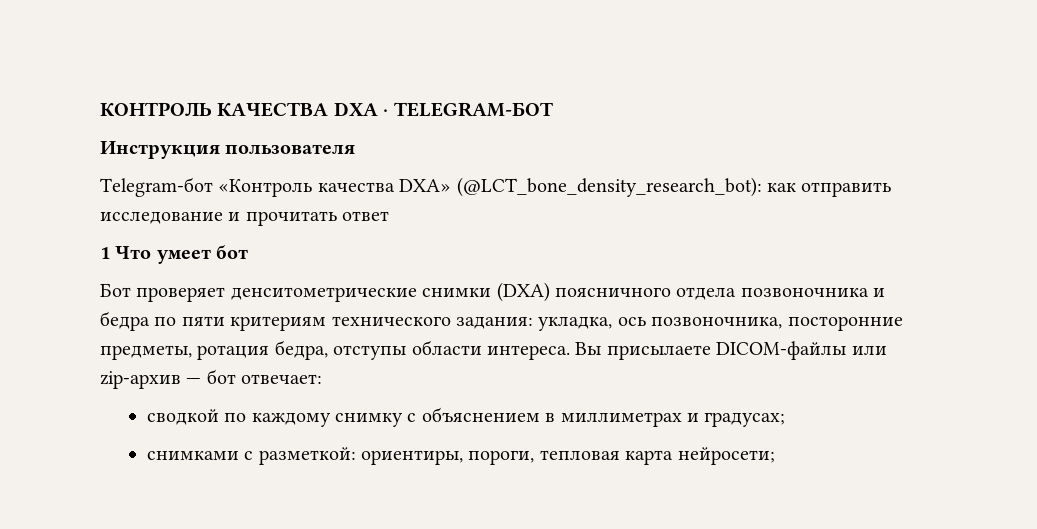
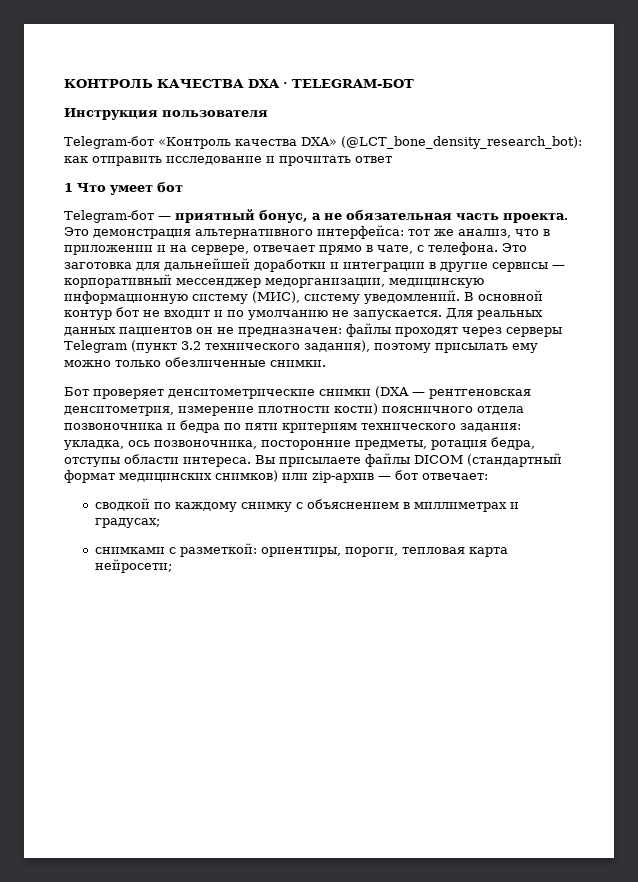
- Бот проверяет денситометрические снимки (DXA) поясничного отдела позвоночника и бедра по пяти критериям технического задания: укладка, ось позвоночника, посторонние предметы, ротация бедра, отступы области интереса.
+ Telegram-бот — приятный бонус, а не обязательная часть проекта. Это демонстрация альтернативного интерфейса: тот же анализ, что в приложении и на сервере, отвечает прямо в чате, с телефона. Это заготовка для дальнейшей доработки и интеграции в другие сервисы — корпоративный мессенджер медорганизации, медицинскую информационную систему (МИС), систему уведомлений. В основной контур бот не входит и по умолчанию не запускается. Для реальных данных пациентов он не предназначен: файлы проходят через серверы Telegram (пункт 3.2 технического задания), поэтому присылать ему можно только обезличенные снимки.
+ Бот проверяет денситометрические снимки (DXA — рентгеновская денситометрия, измерение плотности кости) поясничного отдела позвоночника и бедра по пяти критериям технического задания: укладка, ось позвоночника, посторонние предметы, ротация бедра, отступы области интереса.
- Вы присылаете DICOM-файлы или zip-архив — бот отвечает:
+ Вы присылаете файлы DICOM (стандартный формат медицинских снимков) или zip-архив — бот отвечает:

